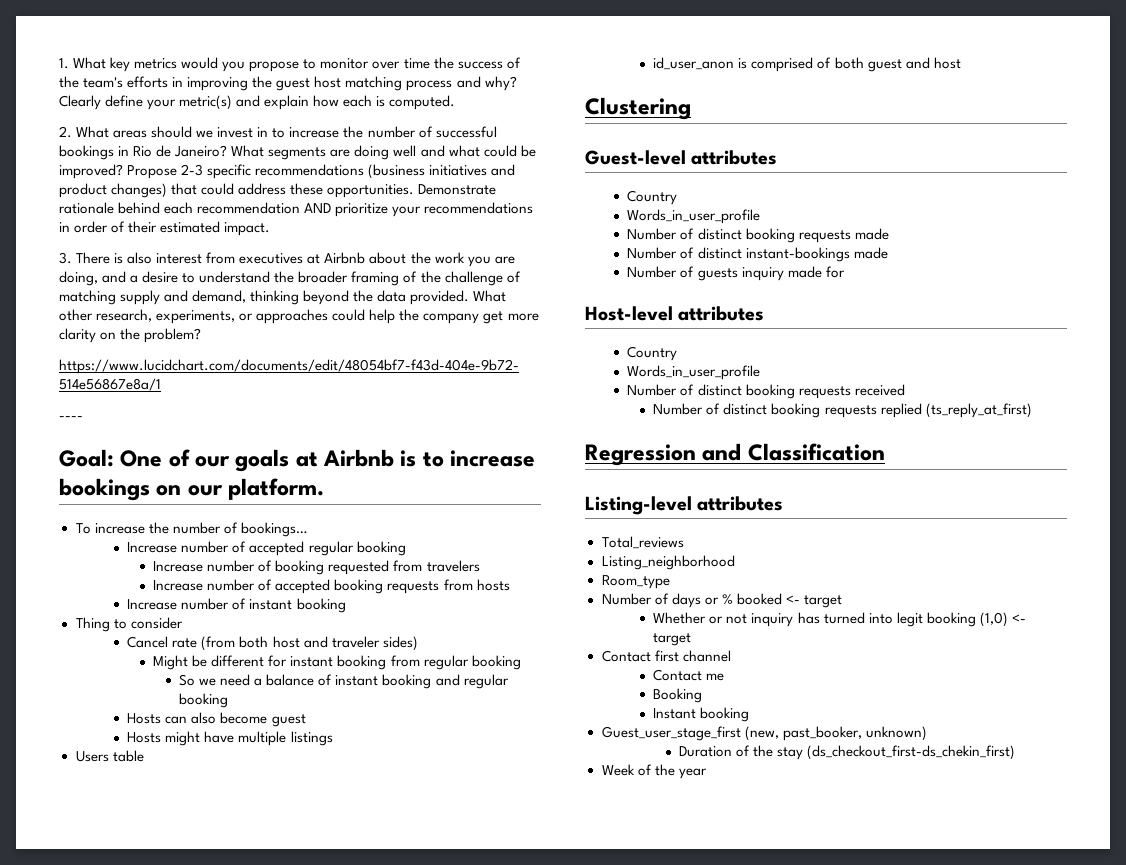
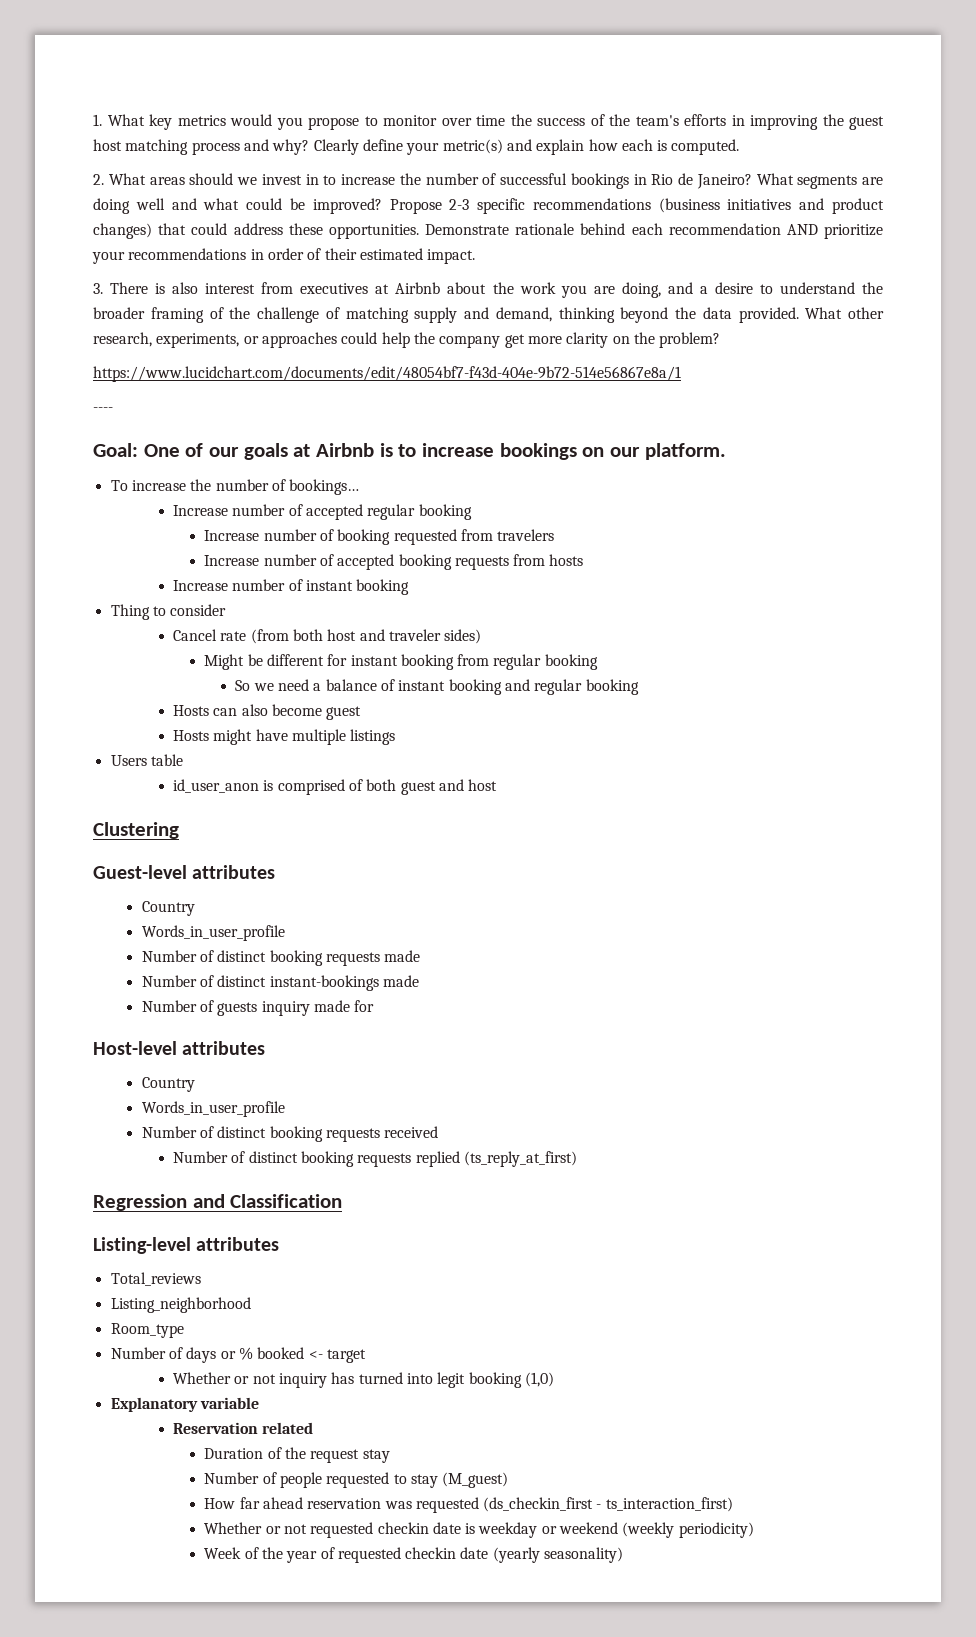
- Whether or not inquiry has turned into legit booking (1,0) <- target
- Contact first channel
- Contact me
- Booking
- Instant booking
- Guest_user_stage_first (new, past_booker, unknown)
+ Whether or not inquiry has turned into legit booking (1,0)
+ Explanatory variable
+ Reservation related
- Duration of the stay (ds_checkout_first-ds_chekin_first)
- Week of the year
+ Duration of the request stay
+ Number of people requested to stay (M_guest)
+ How far ahead reservation was requested (ds_checkin_first - ts_interaction_first)
+ Whether or not requested checkin date is weekday or weekend (weekly periodicity)
+ Week of the year of requested checkin date (yearly seasonality)

